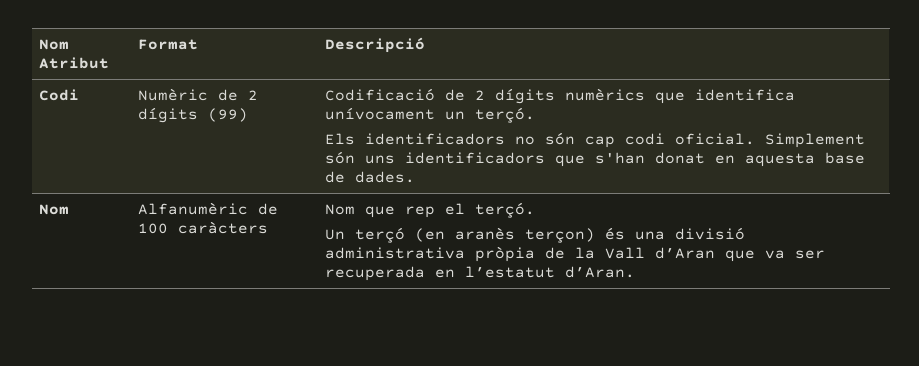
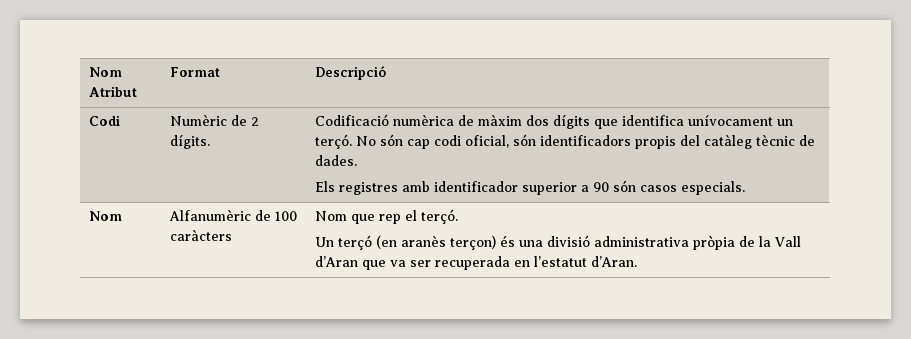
- Codi | Numèric de 2 dígits (99) | Codificació de 2 dígits numèrics que identifica unívocament un terçó.
- Els identificadors no són cap codi oficial. Simplement són uns identificadors que s'han donat en aquesta base de dades.
+ Codi | Numèric de 2 dígits. | Codificació numèrica de màxim dos dígits que identifica unívocament un terçó. No són cap codi oficial, són identificadors propis del catàleg tècnic de dades.
+ Els registres amb identificador superior a 90 són casos especials.

